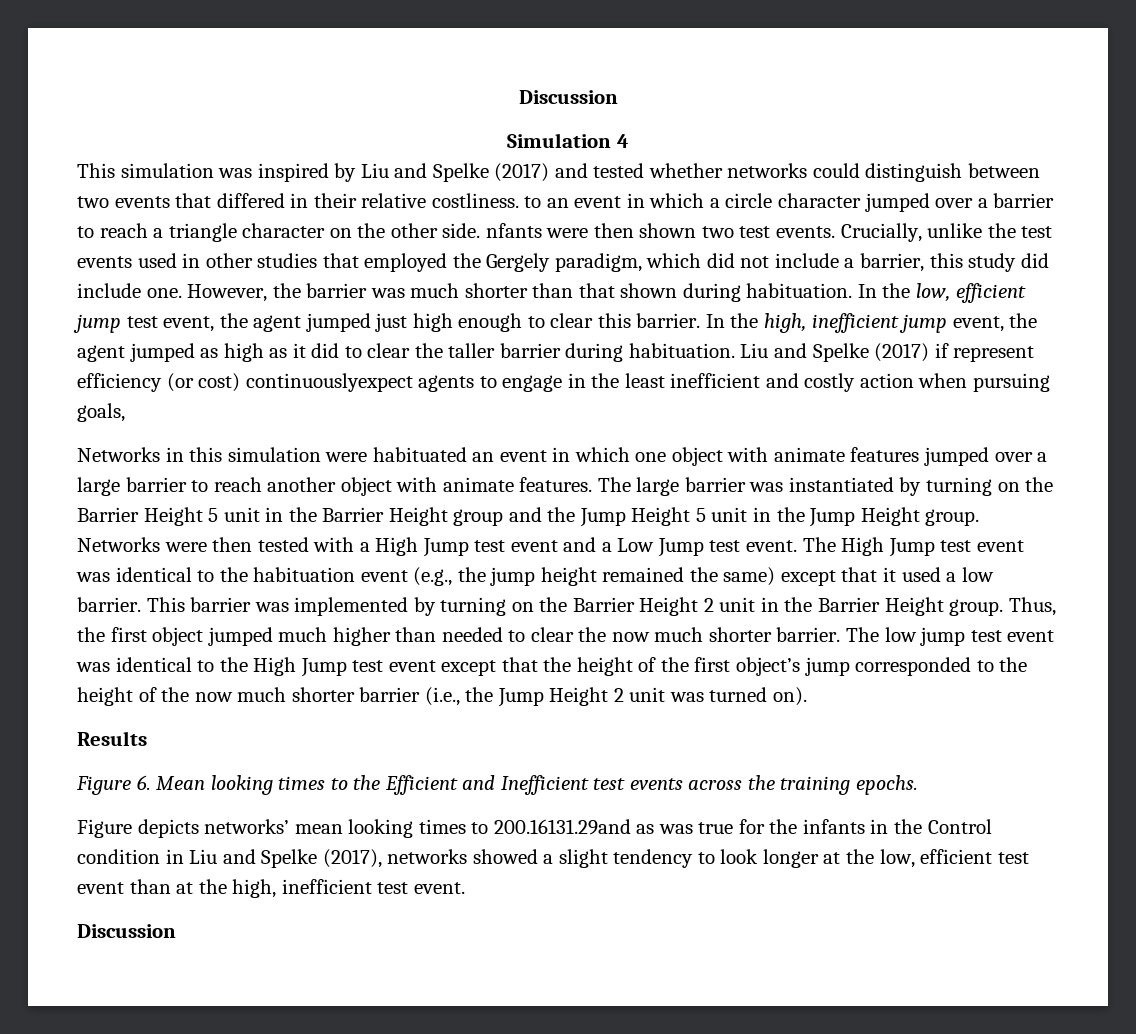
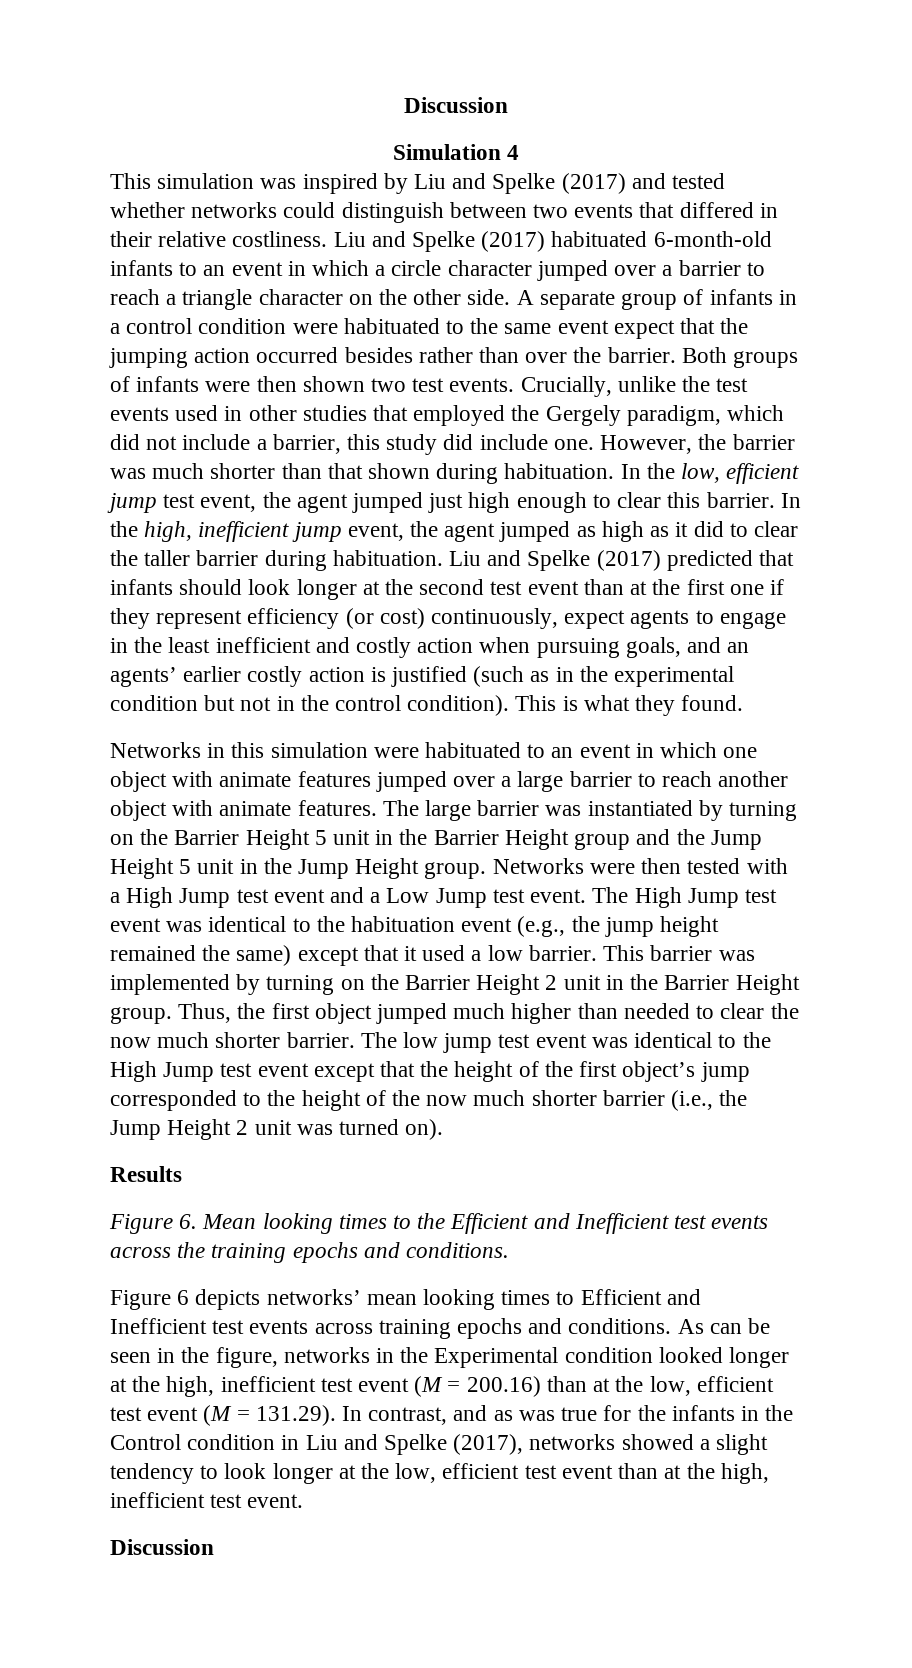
- This simulation was inspired by Liu and Spelke (2017) and tested whether networks could distinguish between two events that differed in their relative costliness. to an event in which a circle character jumped over a barrier to reach a triangle character on the other side. nfants were then shown two test events.
+ This simulation was inspired by Liu and Spelke (2017) and tested whether networks could distinguish between two events that differed in their relative costliness. Liu and Spelke (2017) habituated 6-month-old infants to an event in which a circle character jumped over a barrier to reach a triangle character on the other side. A separate group of infants in a control condition were habituated to the same event expect that the jumping action occurred besides rather than over the barrier. Both groups of infants were then shown two test events.
- Liu and Spelke (2017) if represent efficiency (or cost) continuouslyexpect agents to engage in the least inefficient and costly action when pursuing goals,
+ Liu and Spelke (2017) predicted that infants should look longer at the second test event than at the first one if they represent efficiency (or cost) continuously, expect agents to engage in the least inefficient and costly action when pursuing goals, and an agents’ earlier costly action is justified (such as in the experimental condition but not in the control condition). This is what they found.
- Networks in this simulation were habituated an event in which one object with animate features jumped over a large barrier to reach another object with animate features.
+ Networks in this simulation were habituated to an event in which one object with animate features jumped over a large barrier to reach another object with animate features.
- Figure 6. Mean looking times to the Efficient and Inefficient test events across the training epochs.
- Figure depicts networks’ mean looking times to 200.16131.29and as was true for the infants in the Control condition in Liu and Spelke (2017), networks showed a slight tendency to look longer at the low, efficient test event than at the high, inefficient test event.
+ Figure 6. Mean looking times to the Efficient and Inefficient test events across the training epochs and conditions.
+ Figure 6 depicts networks’ mean looking times to Efficient and Inefficient test events across training epochs and conditions. As can be seen in the figure, networks in the Experimental condition looked longer at the high, inefficient test event (M = 200.16) than at the low, efficient test event (M = 131.29). In contrast, and as was true for the infants in the Control condition in Liu and Spelke (2017), networks showed a slight tendency to look longer at the low, efficient test event than at the high, inefficient test event.

